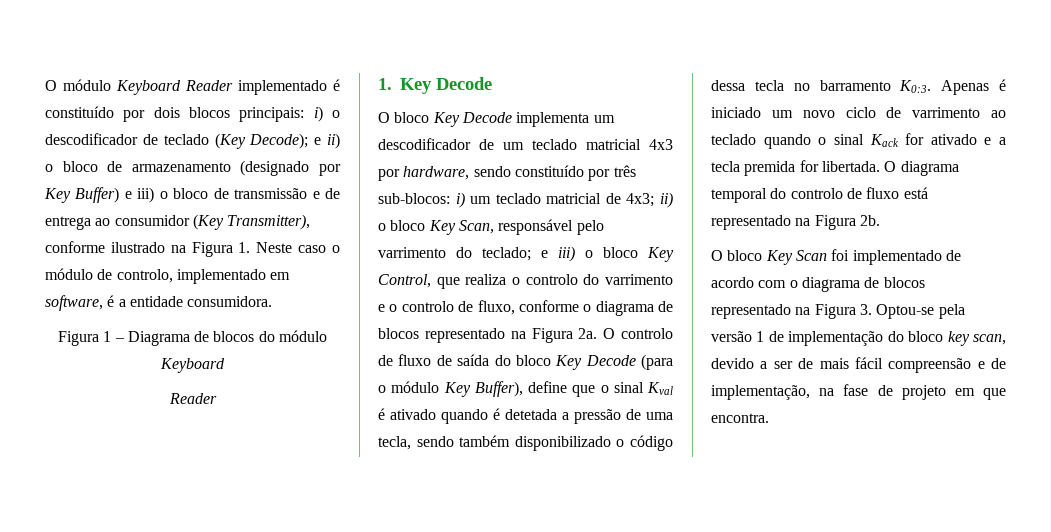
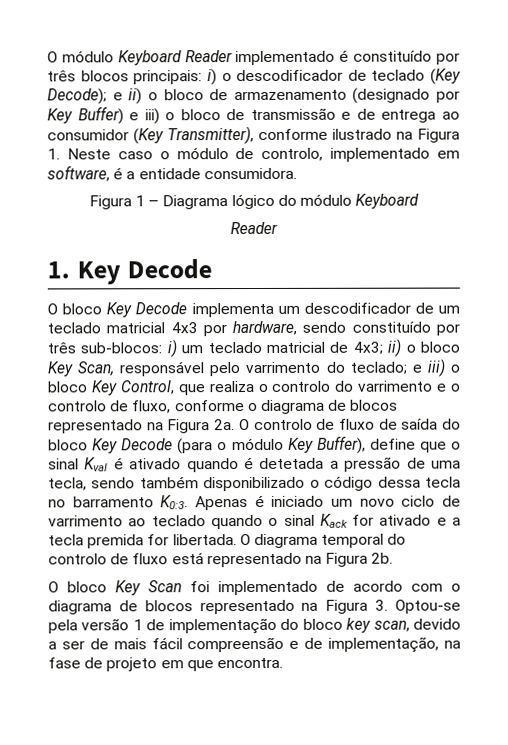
- O módulo Keyboard Reader implementado é constituído por dois blocos principais: i) o descodificador de teclado (Key Decode); e ii) o bloco de armazenamento (designado por Key Buffer) e iii) o bloco de transmissão e de entrega ao consumidor (Key Transmitter), conforme ilustrado na Figura 1. Neste caso o módulo de controlo, implementado em software, é a entidade consumidora.
+ O módulo Keyboard Reader implementado é constituído por três blocos principais: i) o descodificador de teclado (Key Decode); e ii) o bloco de armazenamento (designado por Key Buffer) e iii) o bloco de transmissão e de entrega ao consumidor (Key Transmitter), conforme ilustrado na Figura 1. Neste caso o módulo de controlo, implementado em software, é a entidade consumidora.
- Figura 1 – Diagrama de blocos do módulo Keyboard
+ Figura 1 – Diagrama lógico do módulo Keyboard

